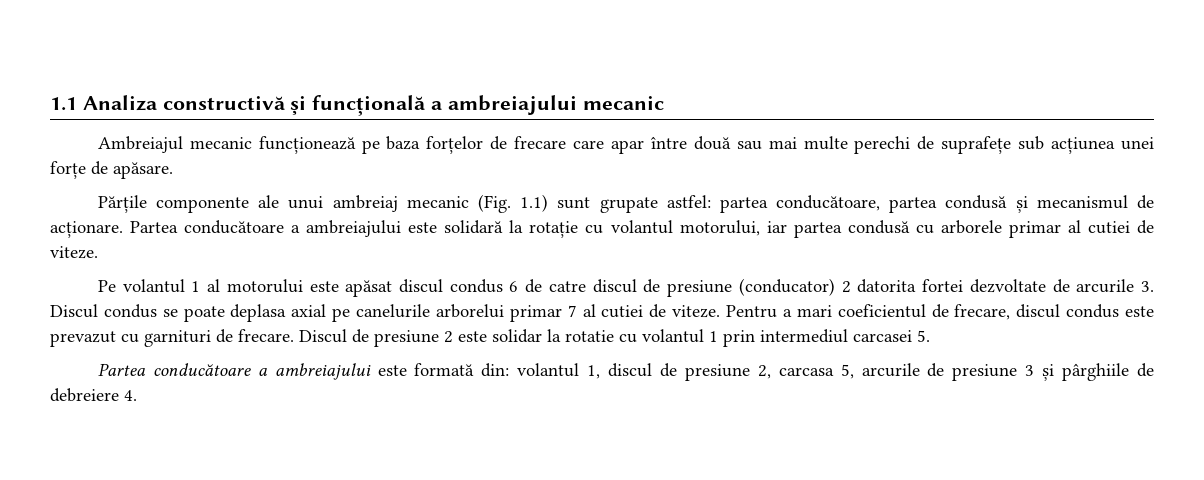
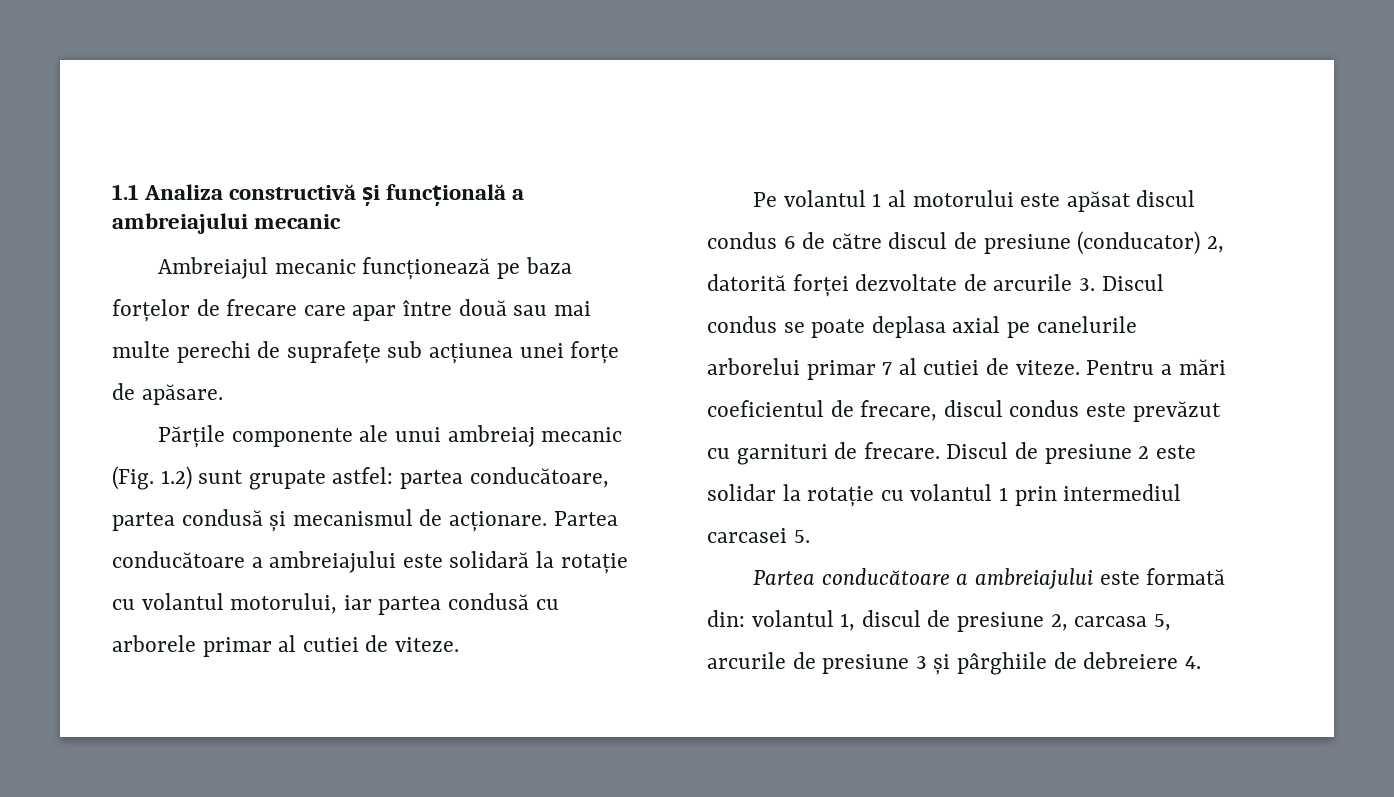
- Părțile componente ale unui ambreiaj mecanic (Fig. 1.1) sunt grupate astfel: partea conducătoare, partea condusă și mecanismul de acționare.
+ Părțile componente ale unui ambreiaj mecanic (Fig. 1.2) sunt grupate astfel: partea conducătoare, partea condusă și mecanismul de acționare.
- Pe volantul 1 al motorului este apăsat discul condus 6 de catre discul de presiune (conducator) 2 datorita fortei dezvoltate de arcurile 3. Discul condus se poate deplasa axial pe canelurile arborelui primar 7 al cutiei de viteze.
+ Pe volantul 1 al motorului este apăsat discul condus 6 de către discul de presiune (conducator) 2, datorită forței dezvoltate de arcurile 3. Discul condus se poate deplasa axial pe canelurile arborelui primar 7 al cutiei de viteze.
- Pentru a mari coeficientul de frecare, discul condus este prevazut cu garnituri de frecare.
+ Pentru a mări coeficientul de frecare, discul condus este prevăzut cu garnituri de frecare.
- Discul de presiune 2 este solidar la rotatie cu volantul 1 prin intermediul carcasei 5.
+ Discul de presiune 2 este solidar la rotație cu volantul 1 prin intermediul carcasei 5.

